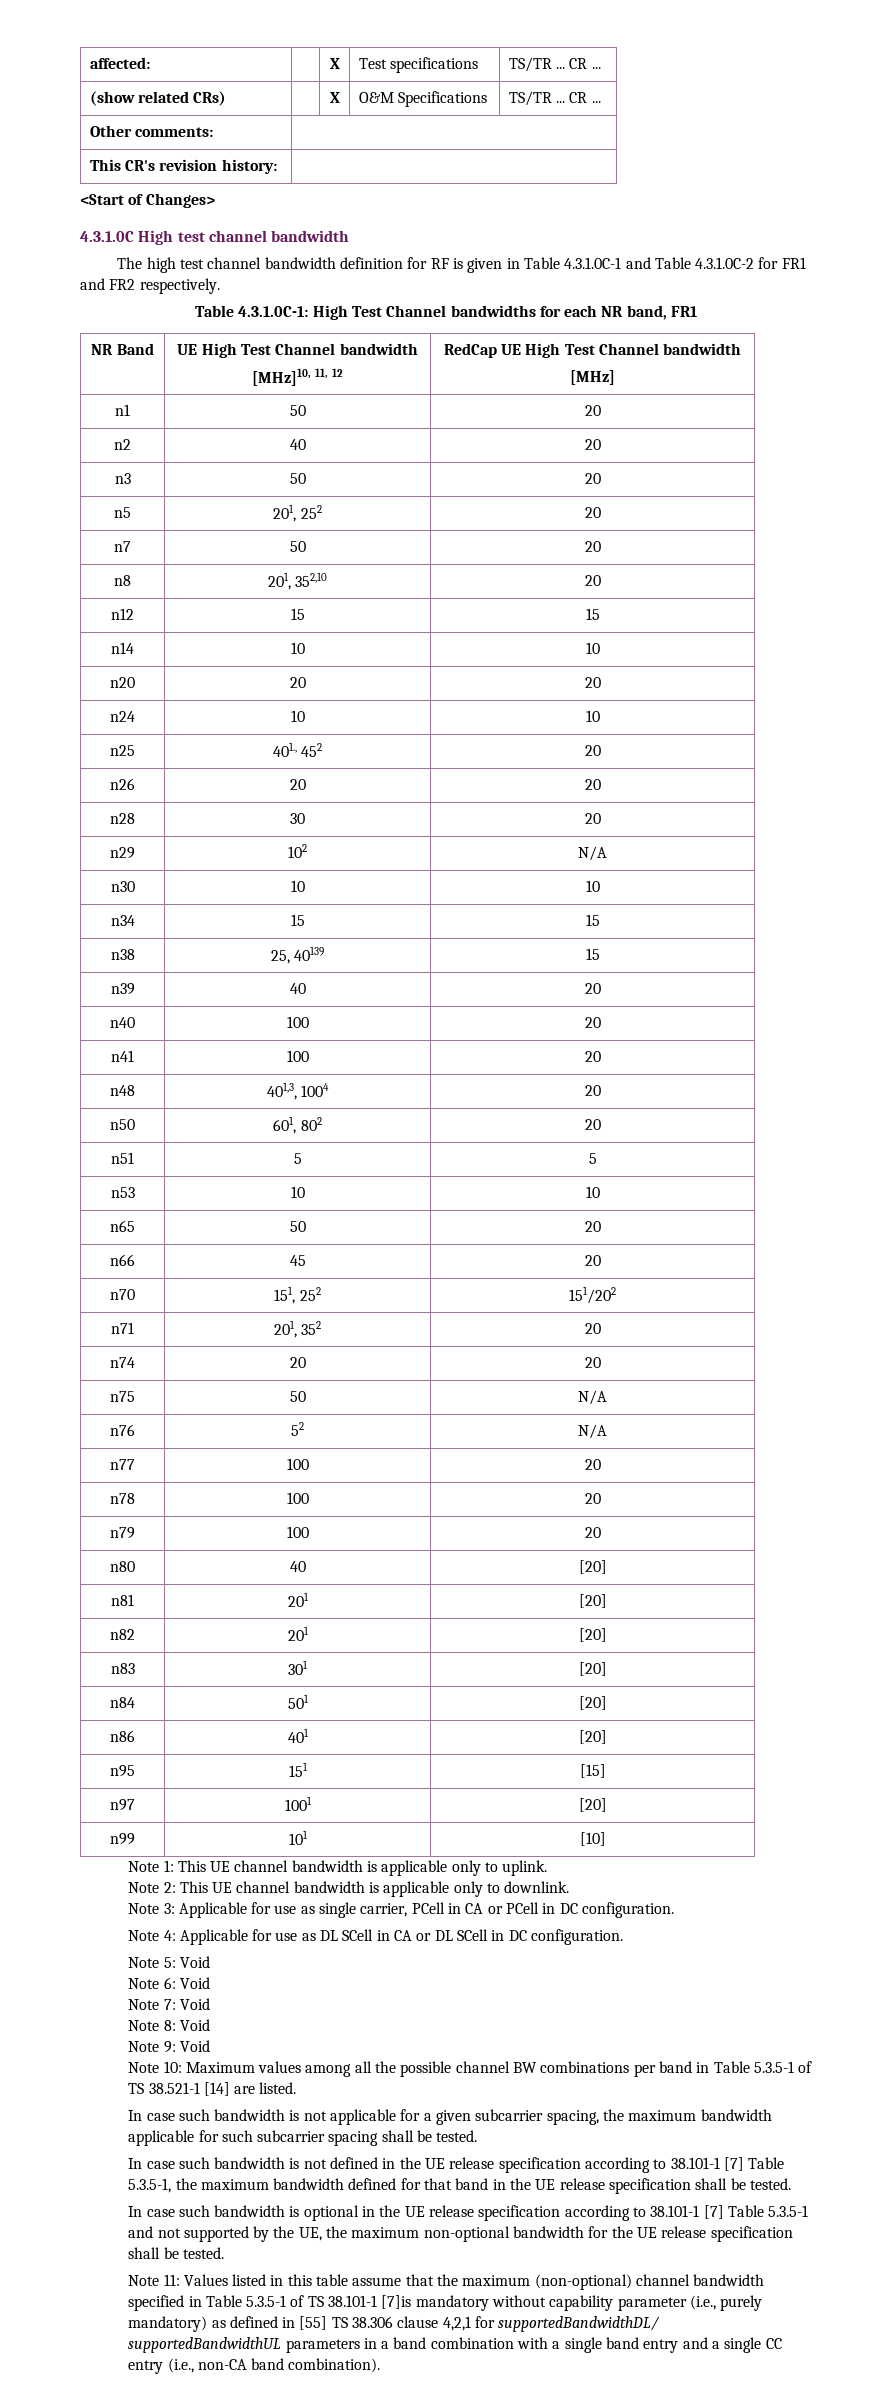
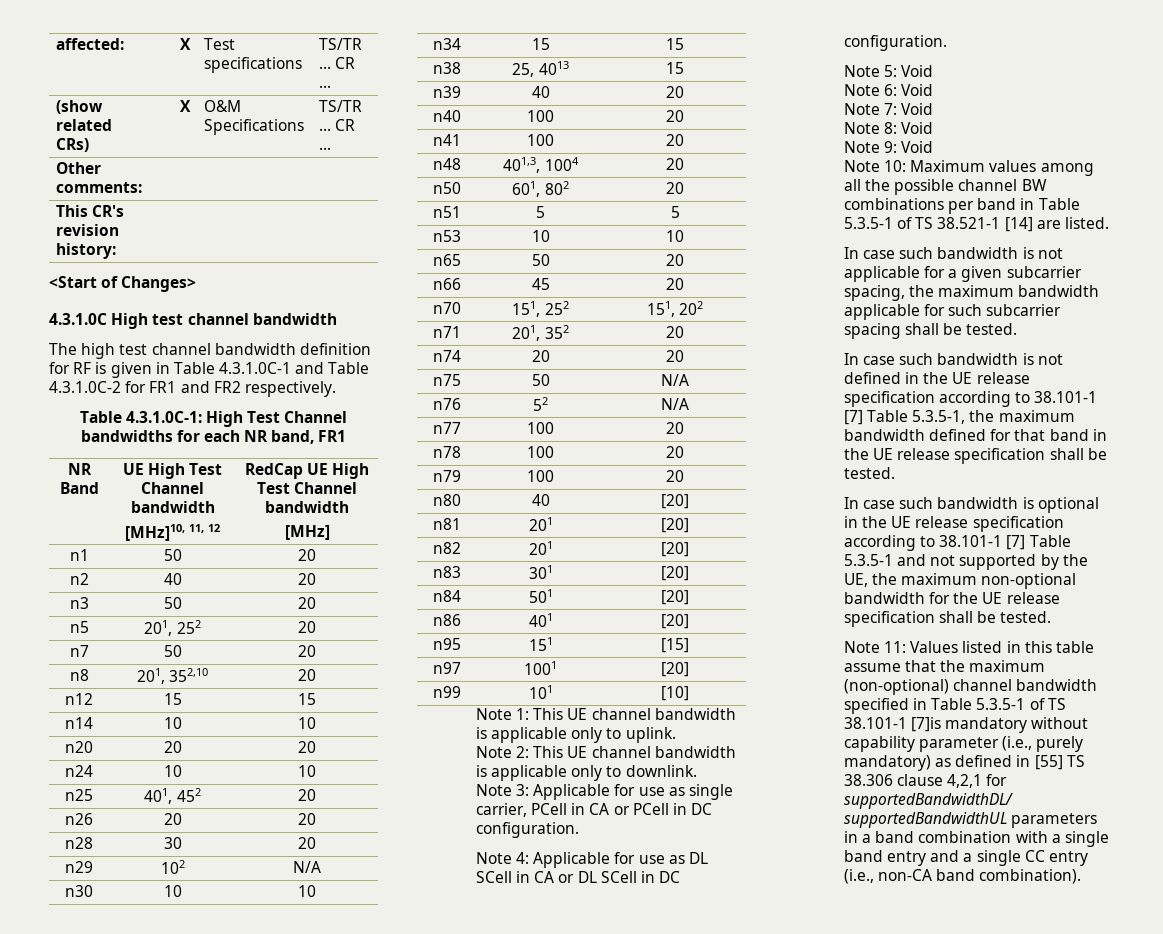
- n25 | 401., 452 | 20
+ n25 | 401, 452 | 20
- n38 | 25, 40139 | 15
+ n38 | 25, 4013 | 15
- n70 | 151, 252 | 151/202
+ n70 | 151, 252 | 151, 202

